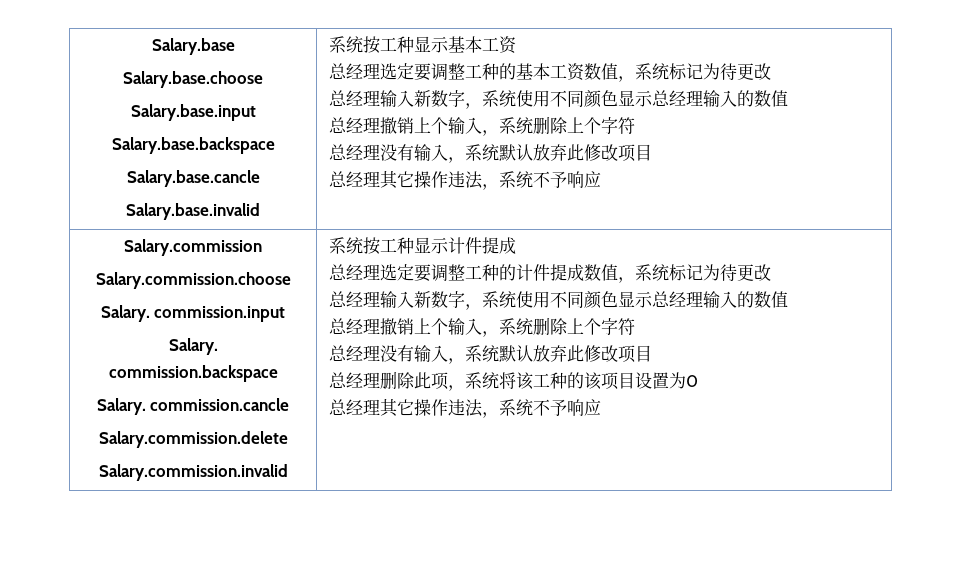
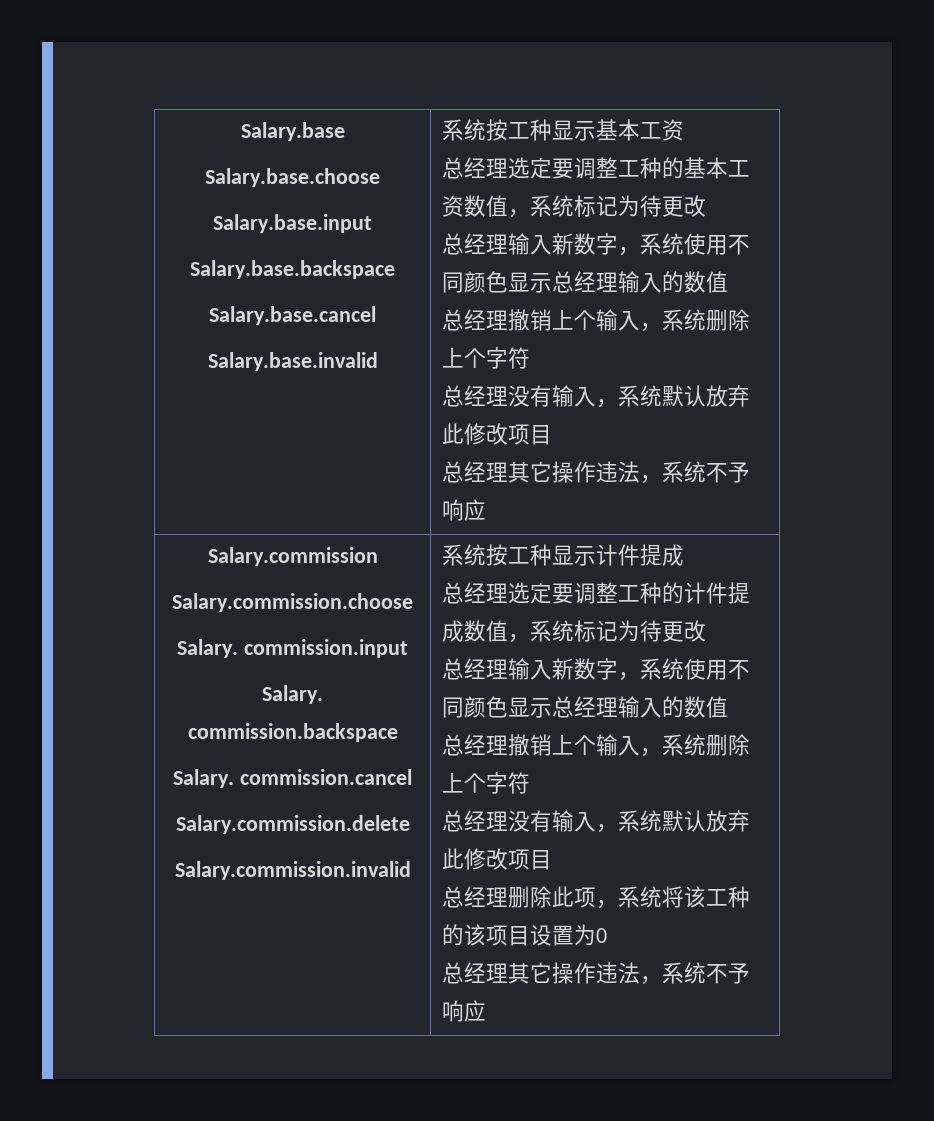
- Salary.base.cancle
+ Salary.base.cancel
- Salary. commission.cancle
+ Salary. commission.cancel

